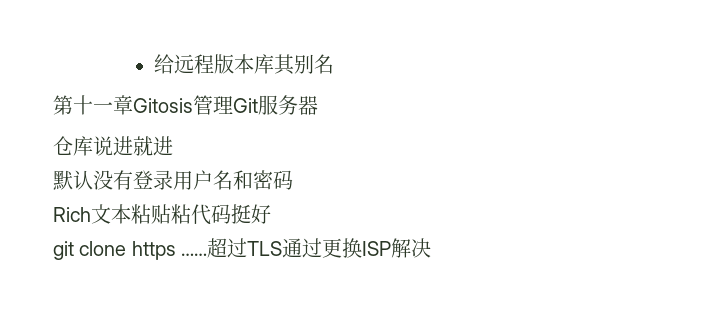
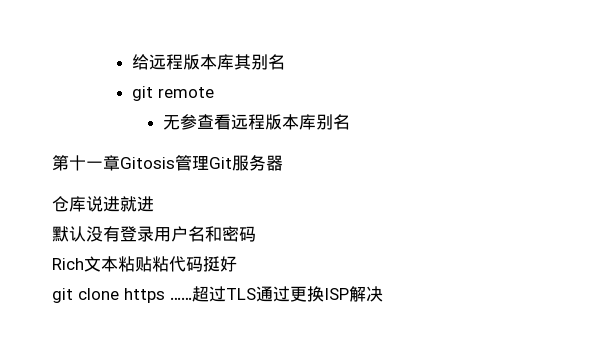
+ git remote
+ 无参查看远程版本库别名

